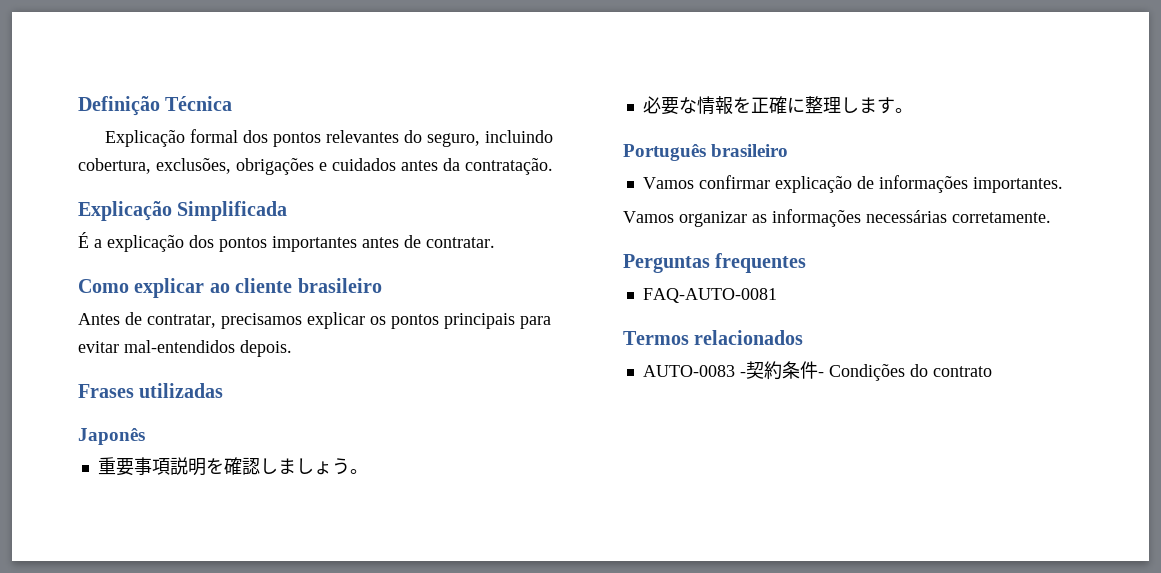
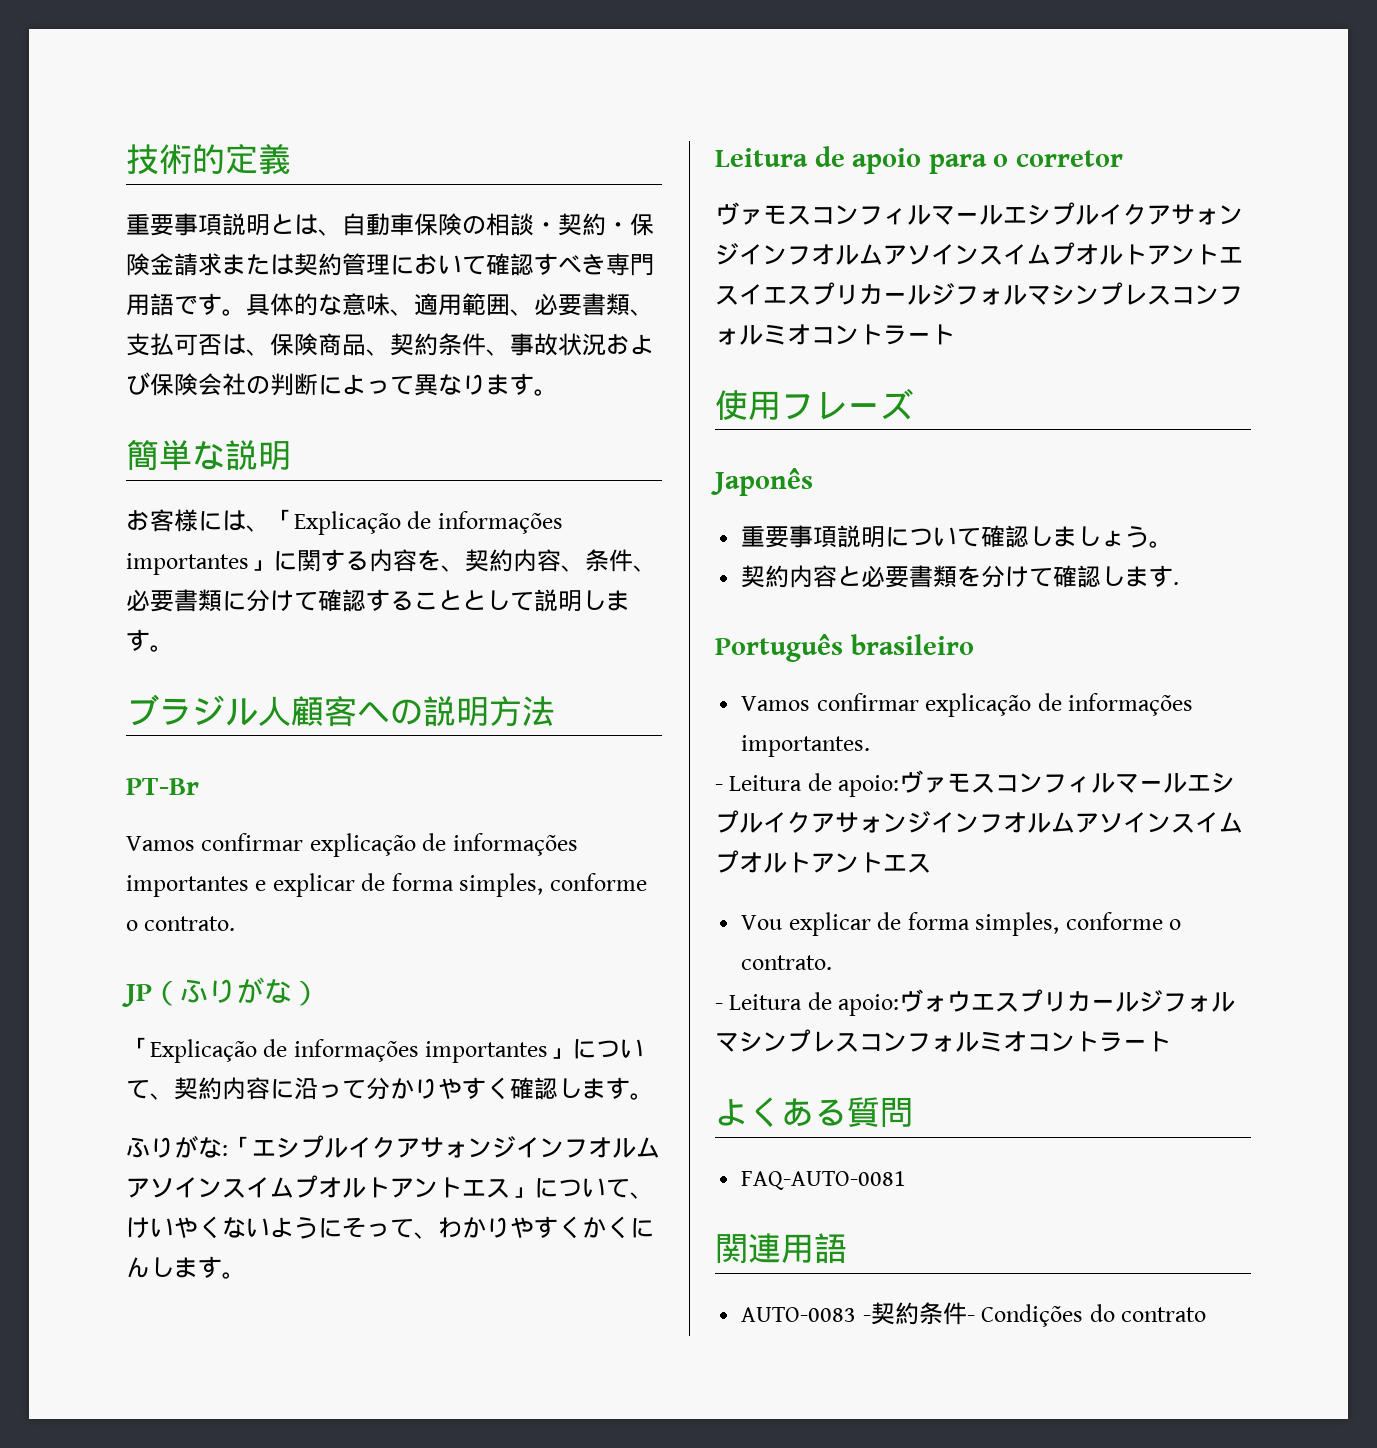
- Definição Técnica
- Explicação formal dos pontos relevantes do seguro, incluindo cobertura, exclusões, obrigações e cuidados antes da contratação.
- Explicação Simplificada
- É a explicação dos pontos importantes antes de contratar.
- Como explicar ao cliente brasileiro
- Antes de contratar, precisamos explicar os pontos principais para evitar mal-entendidos depois.
- Frases utilizadas
+ 技術的定義
+ 重要事項説明とは、自動車保険の相談・契約・保険金請求または契約管理において確認すべき専門用語です。具体的な意味、適用範囲、必要書類、支払可否は、保険商品、契約条件、事故状況および保険会社の判断によって異なります。
+ 簡単な説明
+ お客様には、「Explicação de informações importantes」に関する内容を、契約内容、条件、必要書類に分けて確認することとして説明します。
+ ブラジル人顧客への説明方法
+ PT-Br
+ Vamos confirmar explicação de informações importantes e explicar de forma simples, conforme o contrato.
+ JP（ふりがな）
+ 「Explicação de informações importantes」について、契約内容に沿って分かりやすく確認します。
+ ふりがな:「エシプルイクアサォンジインフオルムアソインスイムプオルトアントエス」について、けいやくないようにそって、わかりやすくかくにんします。
+ Leitura de apoio para o corretor
+ ヴァモスコンフィルマールエシプルイクアサォンジインフオルムアソインスイムプオルトアントエスイエスプリカールジフォルマシンプレスコンフォルミオコントラート
+ 使用フレーズ
- 重要事項説明を確認しましょう。
+ 重要事項説明について確認しましょう。
- 必要な情報を正確に整理します。
+ 契約内容と必要書類を分けて確認します.
- Vamos organizar as informações necessárias corretamente.
- Perguntas frequentes
+ - Leitura de apoio:ヴァモスコンフィルマールエシプルイクアサォンジインフオルムアソインスイムプオルトアントエス
+ Vou explicar de forma simples, conforme o contrato.
+ - Leitura de apoio:ヴォウエスプリカールジフォルマシンプレスコンフォルミオコントラート
+ よくある質問
- Termos relacionados
+ 関連用語

